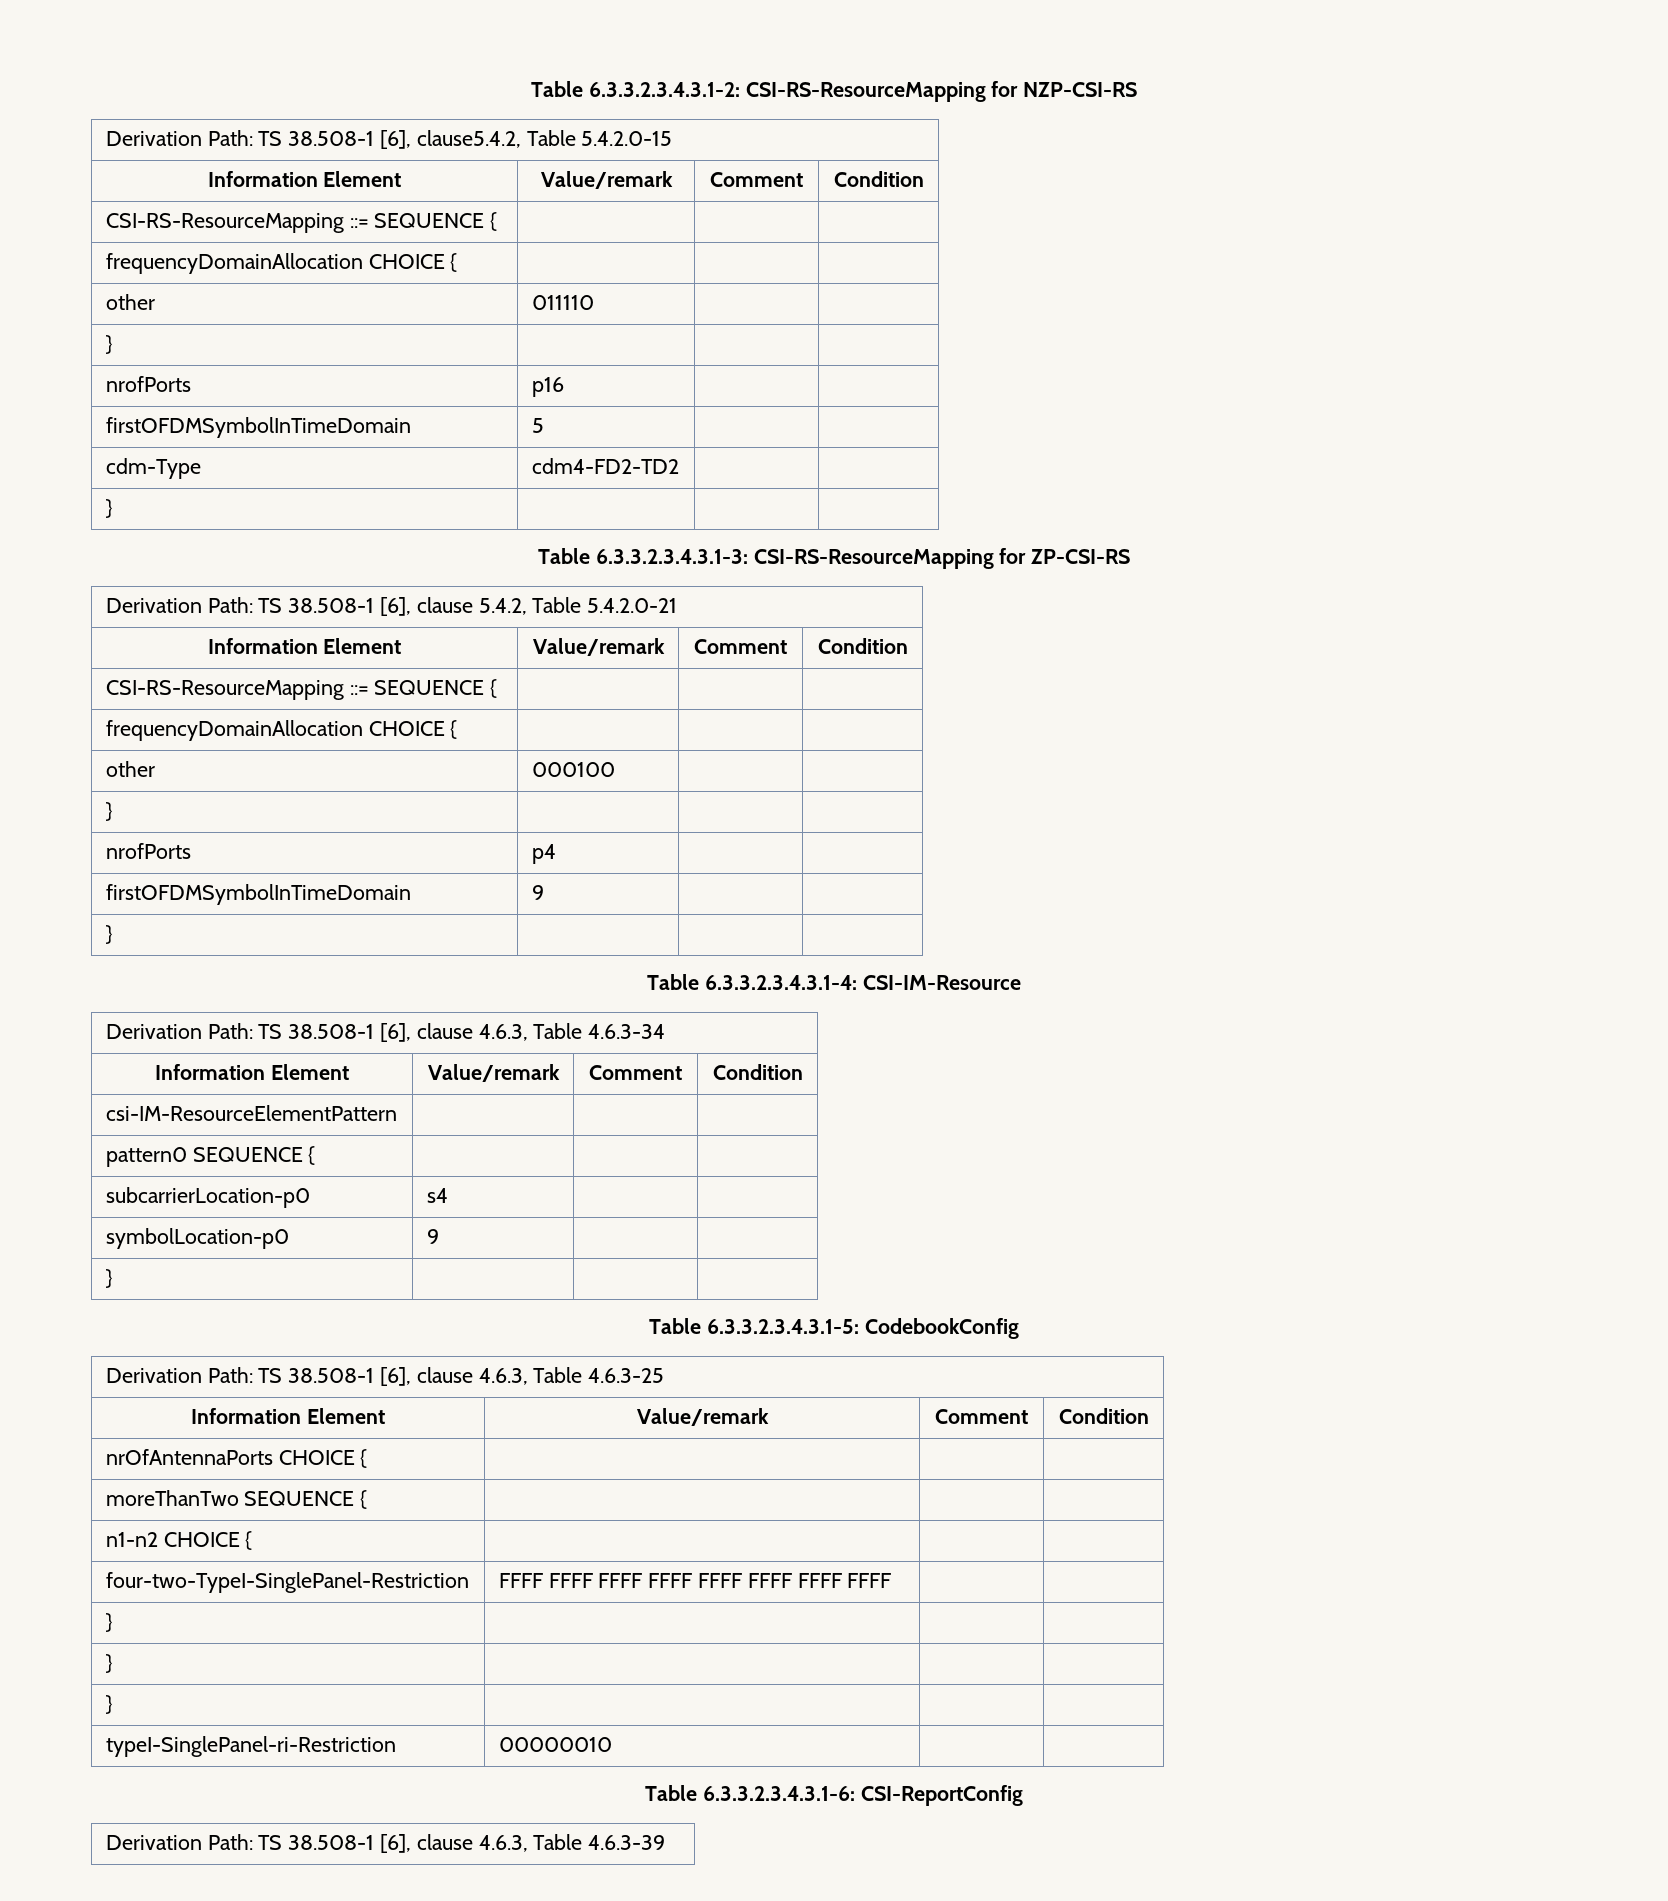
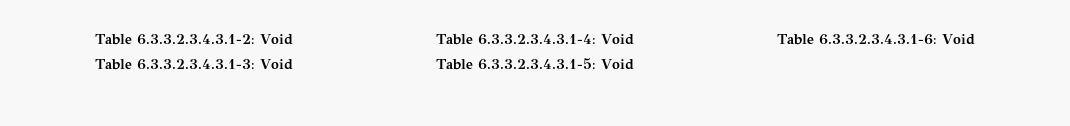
- Table 6.3.3.2.3.4.3.1-2: CSI-RS-ResourceMapping for NZP-CSI-RS
- Derivation Path: TS 38.508-1 [6], clause5.4.2, Table 5.4.2.0-15
- Information Element | Value/remark | Comment | Condition
- CSI-RS-ResourceMapping ::= SEQUENCE { | | |
- frequencyDomainAllocation CHOICE { | | |
- other | 011110 | |
- } | | |
- nrofPorts | p16 | |
- firstOFDMSymbolInTimeDomain | 5 | |
- cdm-Type | cdm4-FD2-TD2 | |
- } | | |
- Table 6.3.3.2.3.4.3.1-3: CSI-RS-ResourceMapping for ZP-CSI-RS
- Derivation Path: TS 38.508-1 [6], clause 5.4.2, Table 5.4.2.0-21
- Information Element | Value/remark | Comment | Condition
- CSI-RS-ResourceMapping ::= SEQUENCE { | | |
- frequencyDomainAllocation CHOICE { | | |
- other | 000100 | |
- } | | |
- nrofPorts | p4 | |
- firstOFDMSymbolInTimeDomain | 9 | |
- } | | |
- Table 6.3.3.2.3.4.3.1-4: CSI-IM-Resource
- Derivation Path: TS 38.508-1 [6], clause 4.6.3, Table 4.6.3-34
- Information Element | Value/remark | Comment | Condition
- csi-IM-ResourceElementPattern | | |
- pattern0 SEQUENCE { | | |
- subcarrierLocation-p0 | s4 | |
- symbolLocation-p0 | 9 | |
- } | | |
- Table 6.3.3.2.3.4.3.1-5: CodebookConfig
- Derivation Path: TS 38.508-1 [6], clause 4.6.3, Table 4.6.3-25
- Information Element | Value/remark | Comment | Condition
- nrOfAntennaPorts CHOICE { | | |
- moreThanTwo SEQUENCE { | | |
- n1-n2 CHOICE { | | |
- four-two-TypeI-SinglePanel-Restriction | FFFF FFFF FFFF FFFF FFFF FFFF FFFF FFFF | |
- } | | |
- } | | |
- } | | |
- typeI-SinglePanel-ri-Restriction | 00000010 | |
- Table 6.3.3.2.3.4.3.1-6: CSI-ReportConfig
- Derivation Path: TS 38.508-1 [6], clause 4.6.3, Table 4.6.3-39
+ Table 6.3.3.2.3.4.3.1-2: Void
+ Table 6.3.3.2.3.4.3.1-3: Void
+ Table 6.3.3.2.3.4.3.1-4: Void
+ Table 6.3.3.2.3.4.3.1-5: Void
+ Table 6.3.3.2.3.4.3.1-6: Void

